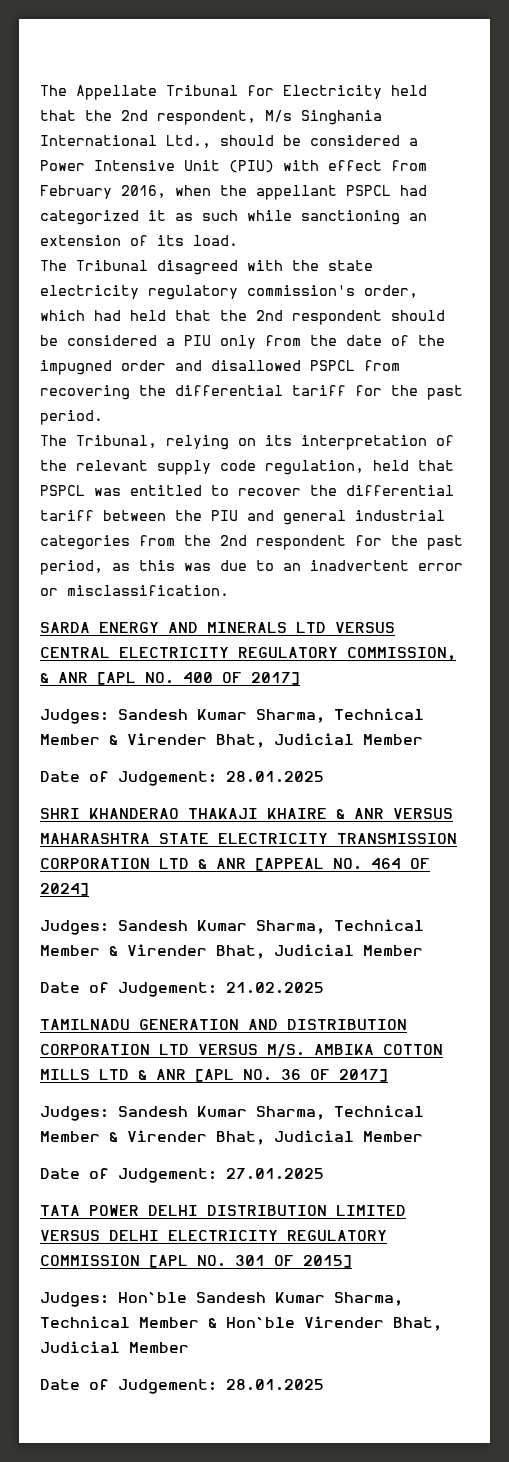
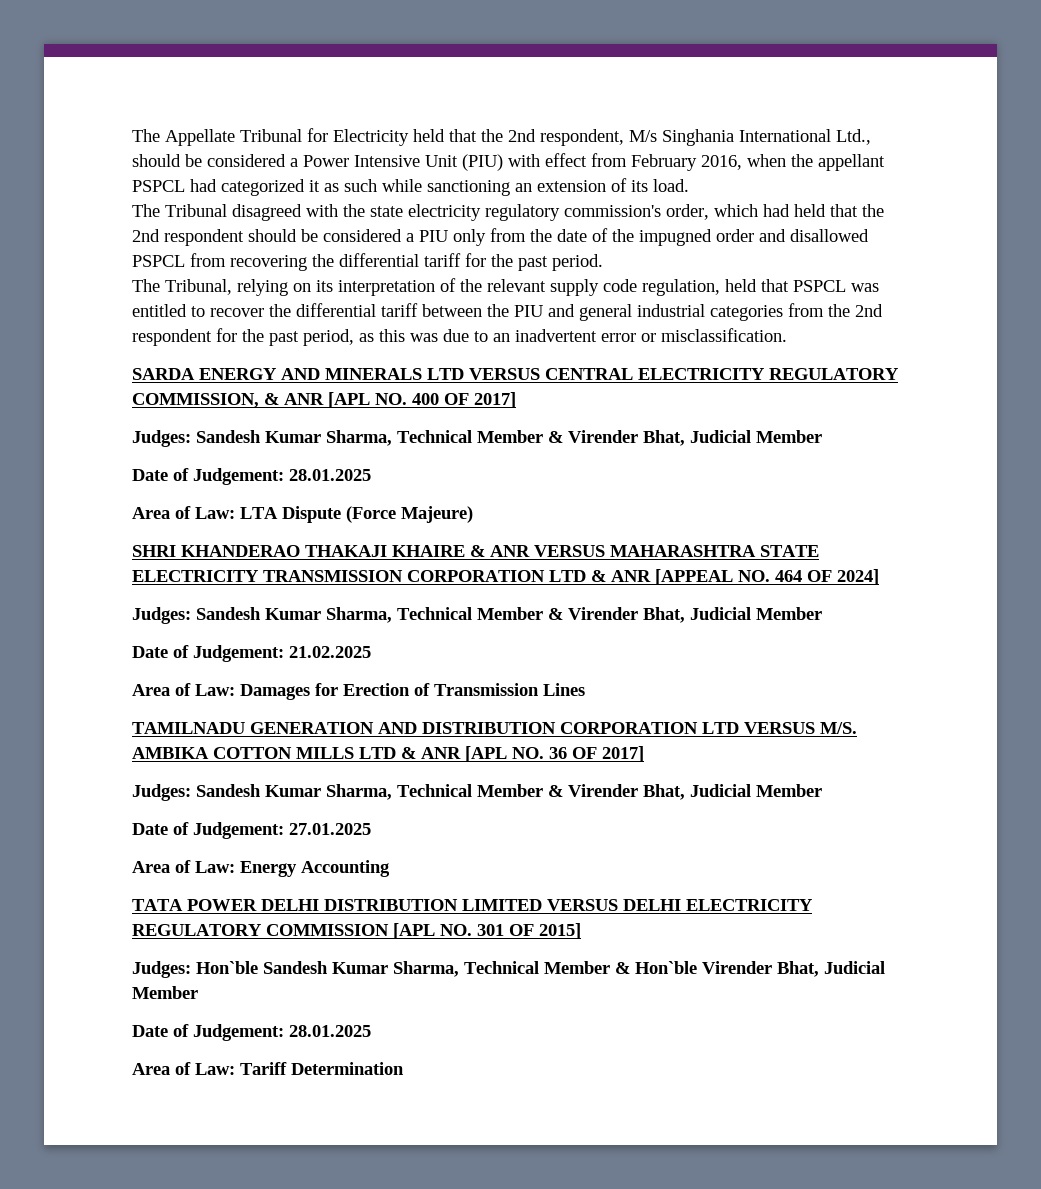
+ Area of Law: LTA Dispute (Force Majeure)
+ Area of Law: Damages for Erection of Transmission Lines
+ Area of Law: Energy Accounting
+ Area of Law: Tariff Determination

